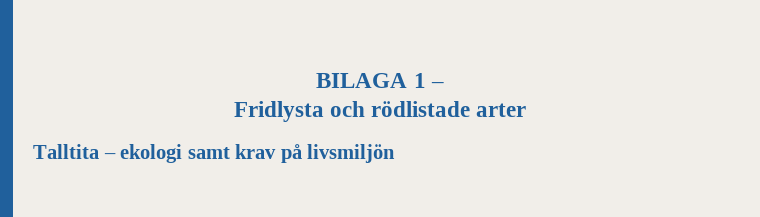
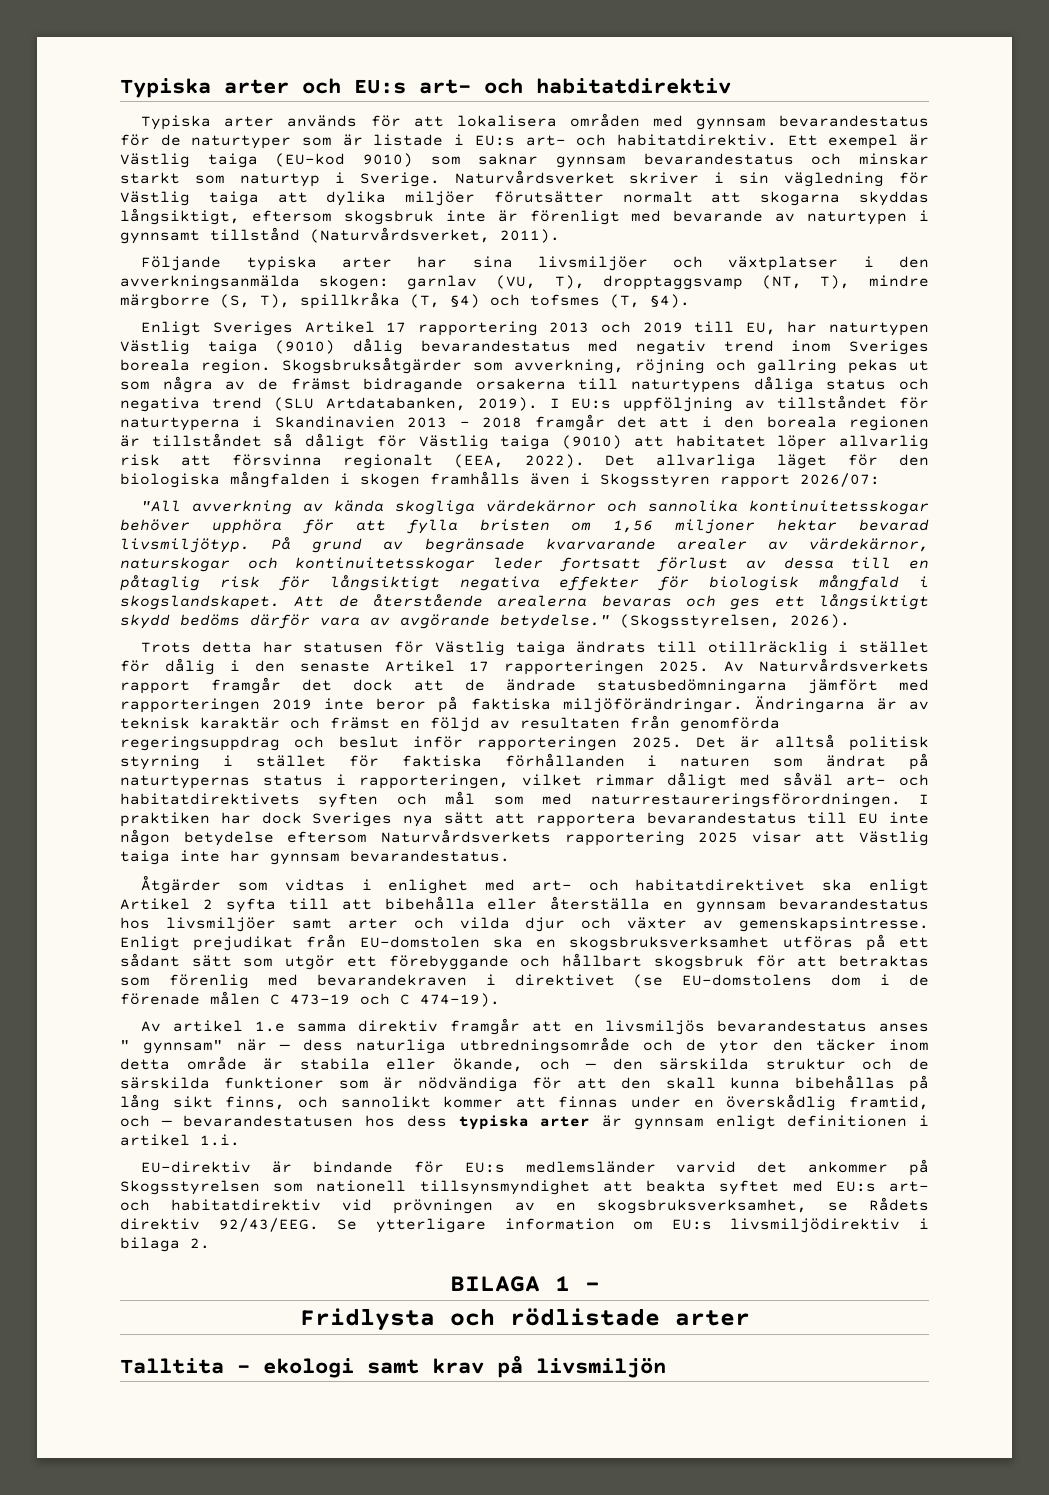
+ Typiska arter och EU:s art- och habitatdirektiv
+ Typiska arter används för att lokalisera områden med gynnsam bevarandestatus för de naturtyper som är listade i EU:s art- och habitatdirektiv. Ett exempel är Västlig taiga (EU-kod 9010) som saknar gynnsam bevarandestatus och minskar starkt som naturtyp i Sverige. Naturvårdsverket skriver i sin vägledning för Västlig taiga att dylika miljöer förutsätter normalt att skogarna skyddas långsiktigt, eftersom skogsbruk inte är förenligt med bevarande av naturtypen i gynnsamt tillstånd (Naturvårdsverket, 2011).
+ Följande typiska arter har sina livsmiljöer och växtplatser i den avverkningsanmälda skogen: garnlav (VU, T), dropptaggsvamp (NT, T), mindre märgborre (S, T), spillkråka (T, §4) och tofsmes (T, §4).
+ Enligt Sveriges Artikel 17 rapportering 2013 och 2019 till EU, har naturtypen Västlig taiga (9010) dålig bevarandestatus med negativ trend inom Sveriges boreala region. Skogsbruksåtgärder som avverkning, röjning och gallring pekas ut som några av de främst bidragande orsakerna till naturtypens dåliga status och negativa trend (SLU Artdatabanken, 2019). I EU:s uppföljning av tillståndet för naturtyperna i Skandinavien 2013 – 2018 framgår det att i den boreala regionen är tillståndet så dåligt för Västlig taiga (9010) att habitatet löper allvarlig risk att försvinna regionalt (EEA, 2022). Det allvarliga läget för den biologiska mångfalden i skogen framhålls även i Skogsstyren rapport 2026/07:
+ "All avverkning av kända skogliga värdekärnor och sannolika kontinuitetsskogar behöver upphöra för att fylla bristen om 1,56 miljoner hektar bevarad livsmiljötyp. På grund av begränsade kvarvarande arealer av värdekärnor, naturskogar och kontinuitetsskogar leder fortsatt förlust av dessa till en påtaglig risk för långsiktigt negativa effekter för biologisk mångfald i skogslandskapet. Att de återstående arealerna bevaras och ges ett långsiktigt skydd bedöms därför vara av avgörande betydelse." (Skogsstyrelsen, 2026).
+ Trots detta har statusen för Västlig taiga ändrats till otillräcklig i stället för dålig i den senaste Artikel 17 rapporteringen 2025. Av Naturvårdsverkets rapport framgår det dock att de ändrade statusbedömningarna jämfört med rapporteringen 2019 inte beror på faktiska miljöförändringar. Ändringarna är av teknisk karaktär och främst en följd av resultaten från genomförda regeringsuppdrag och beslut inför rapporteringen 2025. Det är alltså politisk styrning i stället för faktiska förhållanden i naturen som ändrat på naturtypernas status i rapporteringen, vilket rimmar dåligt med såväl art- och habitatdirektivets syften och mål som med naturrestaureringsförordningen. I praktiken har dock Sveriges nya sätt att rapportera bevarandestatus till EU inte någon betydelse eftersom Naturvårdsverkets rapportering 2025 visar att Västlig taiga inte har gynnsam bevarandestatus.
+ Åtgärder som vidtas i enlighet med art- och habitatdirektivet ska enligt Artikel 2 syfta till att bibehålla eller återställa en gynnsam bevarandestatus hos livsmiljöer samt arter och vilda djur och växter av gemenskapsintresse. Enligt prejudikat från EU-domstolen ska en skogsbruksverksamhet utföras på ett sådant sätt som utgör ett förebyggande och hållbart skogsbruk för att betraktas som förenlig med bevarandekraven i direktivet (se EU-domstolens dom i de förenade målen C 473-19 och C 474-19).
+ Av artikel 1.e samma direktiv framgår att en livsmiljös bevarandestatus anses " gynnsam" när — dess naturliga utbredningsområde och de ytor den täcker inom detta område är stabila eller ökande, och — den särskilda struktur och de särskilda funktioner som är nödvändiga för att den skall kunna bibehållas på lång sikt finns, och sannolikt kommer att finnas under en överskådlig framtid, och — bevarandestatusen hos dess typiska arter är gynnsam enligt definitionen i artikel 1.i.
+ EU-direktiv är bindande för EU:s medlemsländer varvid det ankommer på Skogsstyrelsen som nationell tillsynsmyndighet att beakta syftet med EU:s art- och habitatdirektiv vid prövningen av en skogsbruksverksamhet, se Rådets direktiv 92/43/EEG. Se ytterligare information om EU:s livsmiljödirektiv i bilaga 2.

